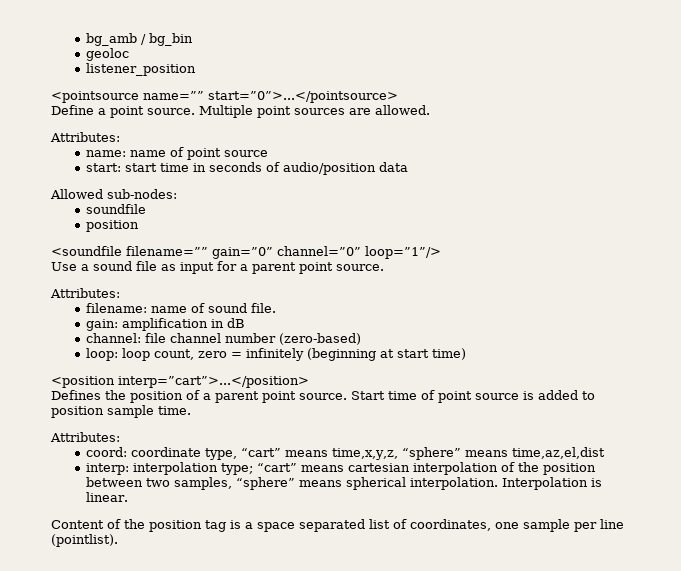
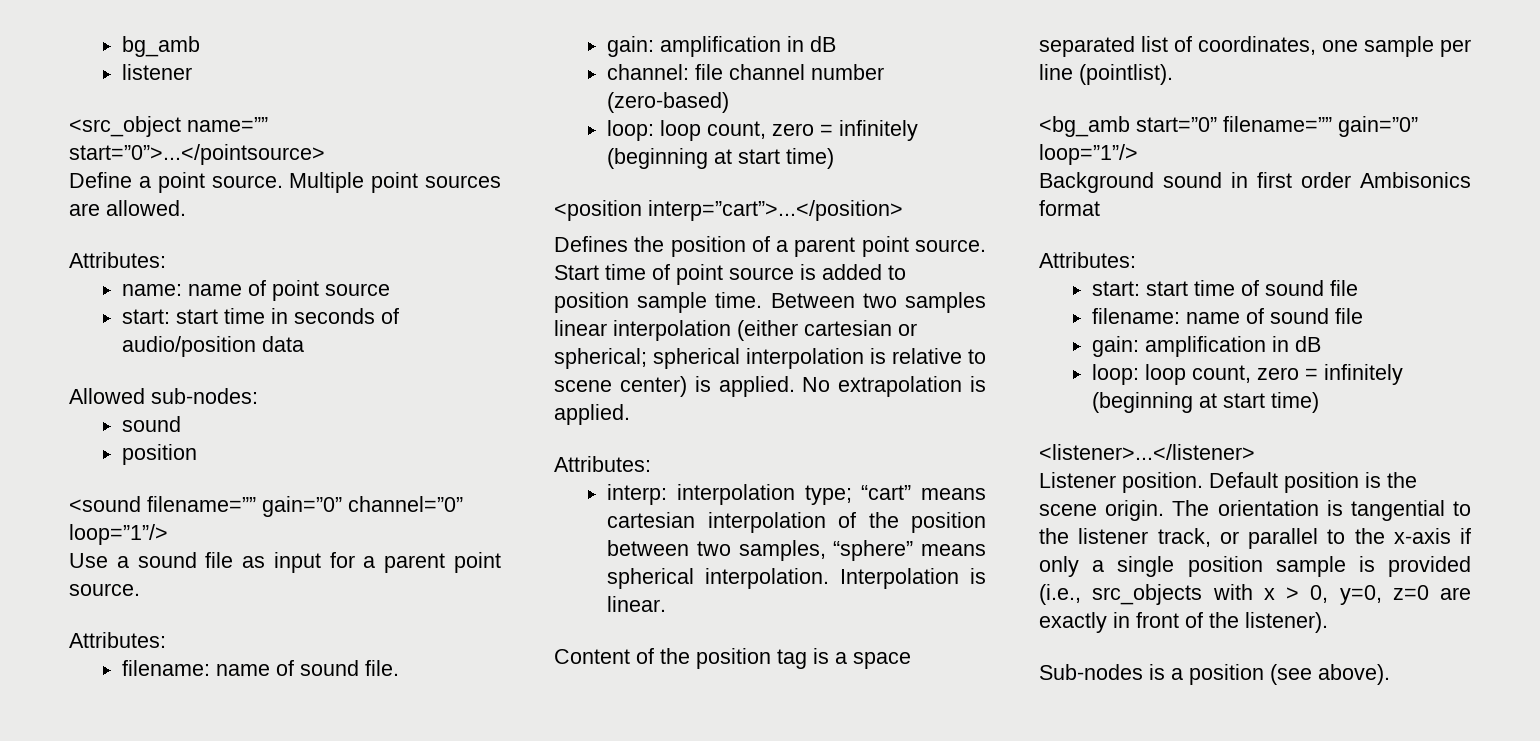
- bg_amb / bg_bin
- geoloc
- listener_position
- <pointsource name=”” start=”0”>...</pointsource>
+ bg_amb
+ listener
+ <src_object name=”” start=”0”>...</pointsource>
  Allowed sub-nodes:
- soundfile
+ sound
- <soundfile filename=”” gain=”0” channel=”0” loop=”1”/>
+ <sound filename=”” gain=”0” channel=”0” loop=”1”/>
- Start time of point source is added to position sample time.
+ Start time of point source is added to position sample time. Between two samples linear interpolation (either cartesian or spherical; spherical interpolation is relative to scene center) is applied. No extrapolation is applied.
  Attributes:
- coord: coordinate type, “cart” means time,x,y,z, “sphere” means time,az,el,dist
+ <bg_amb start=”0” filename=”” gain=”0” loop=”1”/>
+ Background sound in first order Ambisonics format
+ Attributes:
+ start: start time of sound file
+ filename: name of sound file
+ gain: amplification in dB
+ loop: loop count, zero = infinitely (beginning at start time)
+ <listener>...</listener>
+ Listener position. Default position is the scene origin. The orientation is tangential to the listener track, or parallel to the x-axis if only a single position sample is provided (i.e., src_objects with x > 0, y=0, z=0 are exactly in front of the listener).
+ Sub-nodes is a position (see above).

